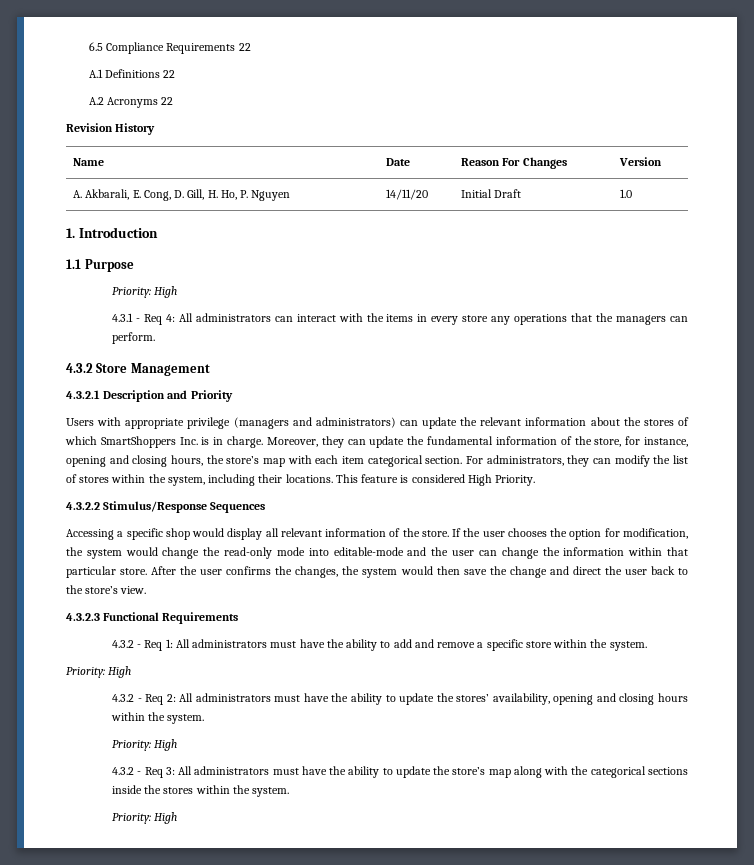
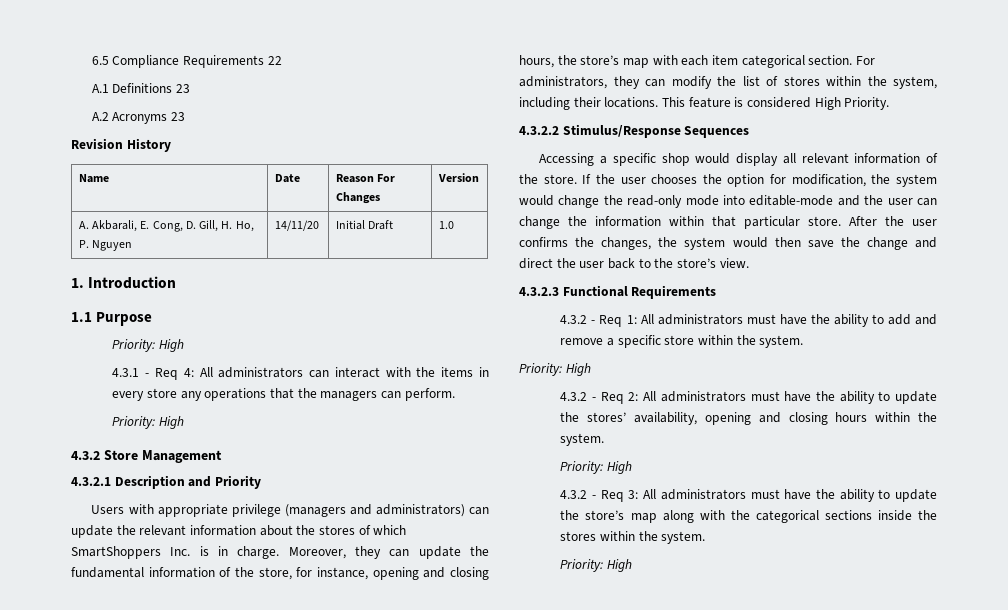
- A.1 Definitions 22
+ A.1 Definitions 23
- A.2 Acronyms 22
+ A.2 Acronyms 23
  4.3.1 - Req 4: All administrators can interact with the items in every store any operations that the managers can perform.
+ Priority: High

